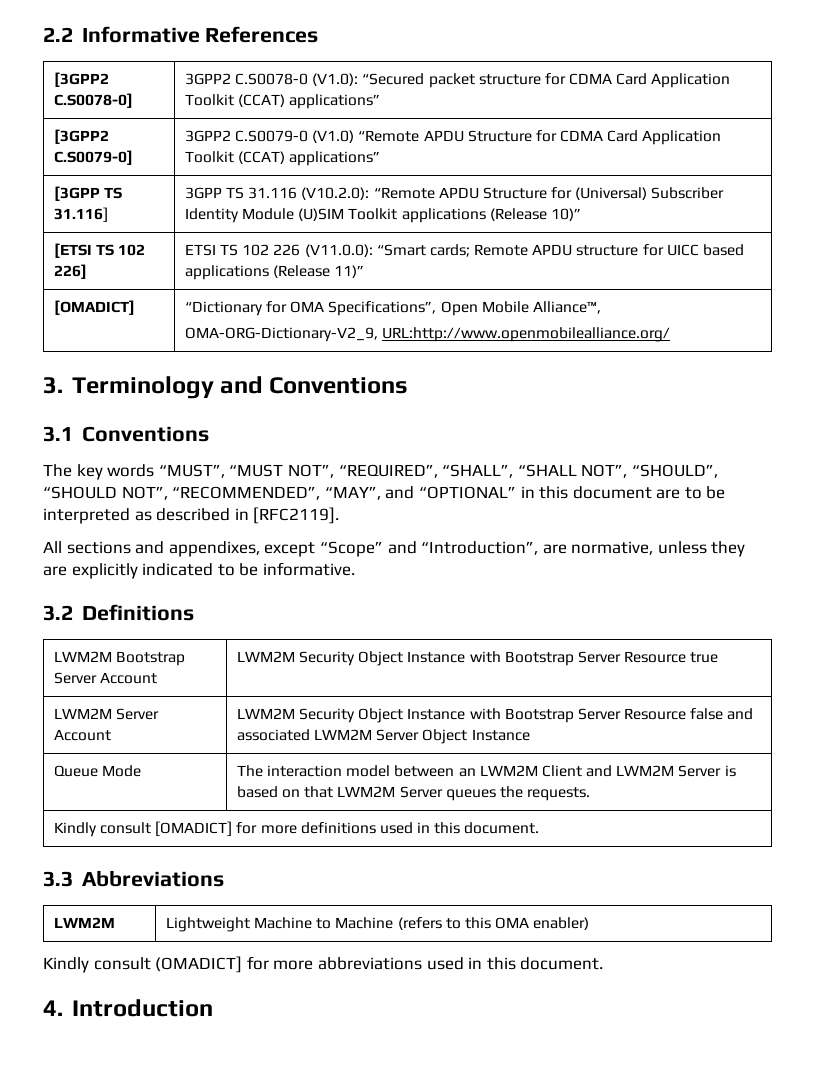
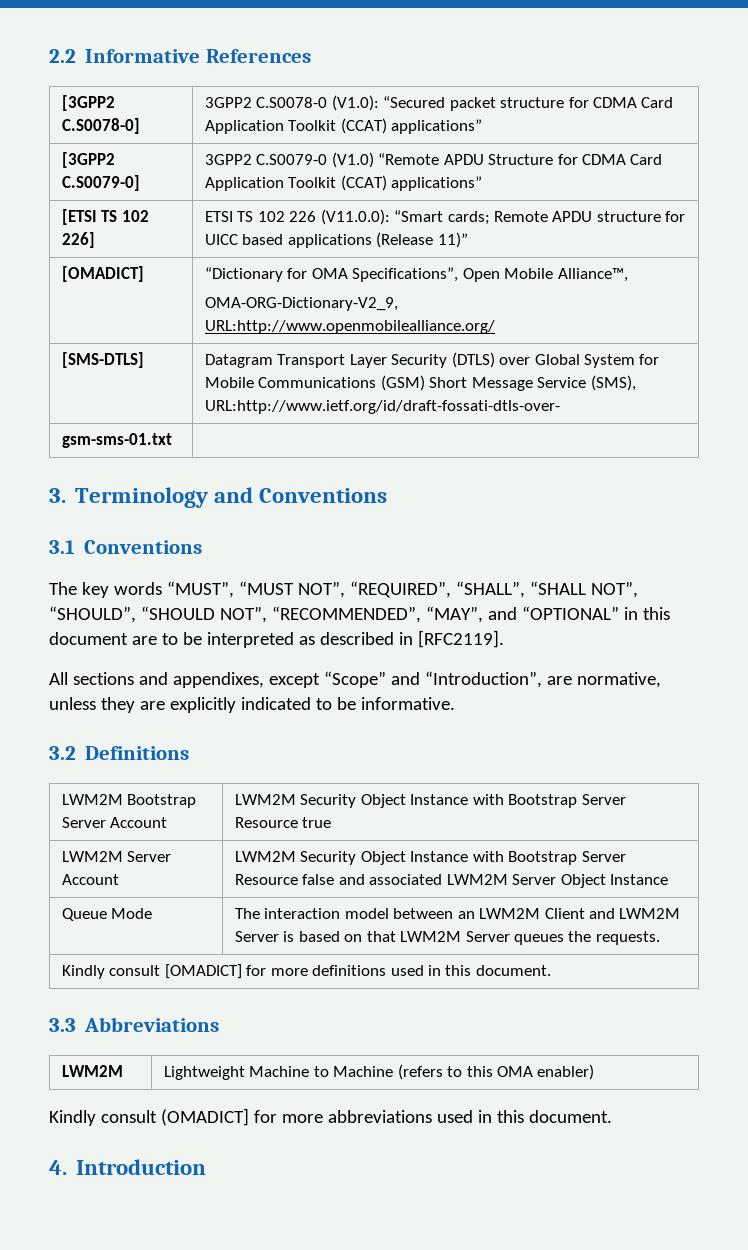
- [3GPP TS 31.116] | 3GPP TS 31.116 (V10.2.0): “Remote APDU Structure for (Universal) Subscriber Identity Module (U)SIM Toolkit applications (Release 10)”
+ [SMS-DTLS] | Datagram Transport Layer Security (DTLS) over Global System for Mobile Communications (GSM) Short Message Service (SMS), URL:http://www.ietf.org/id/draft-fossati-dtls-over-
+ gsm-sms-01.txt |

